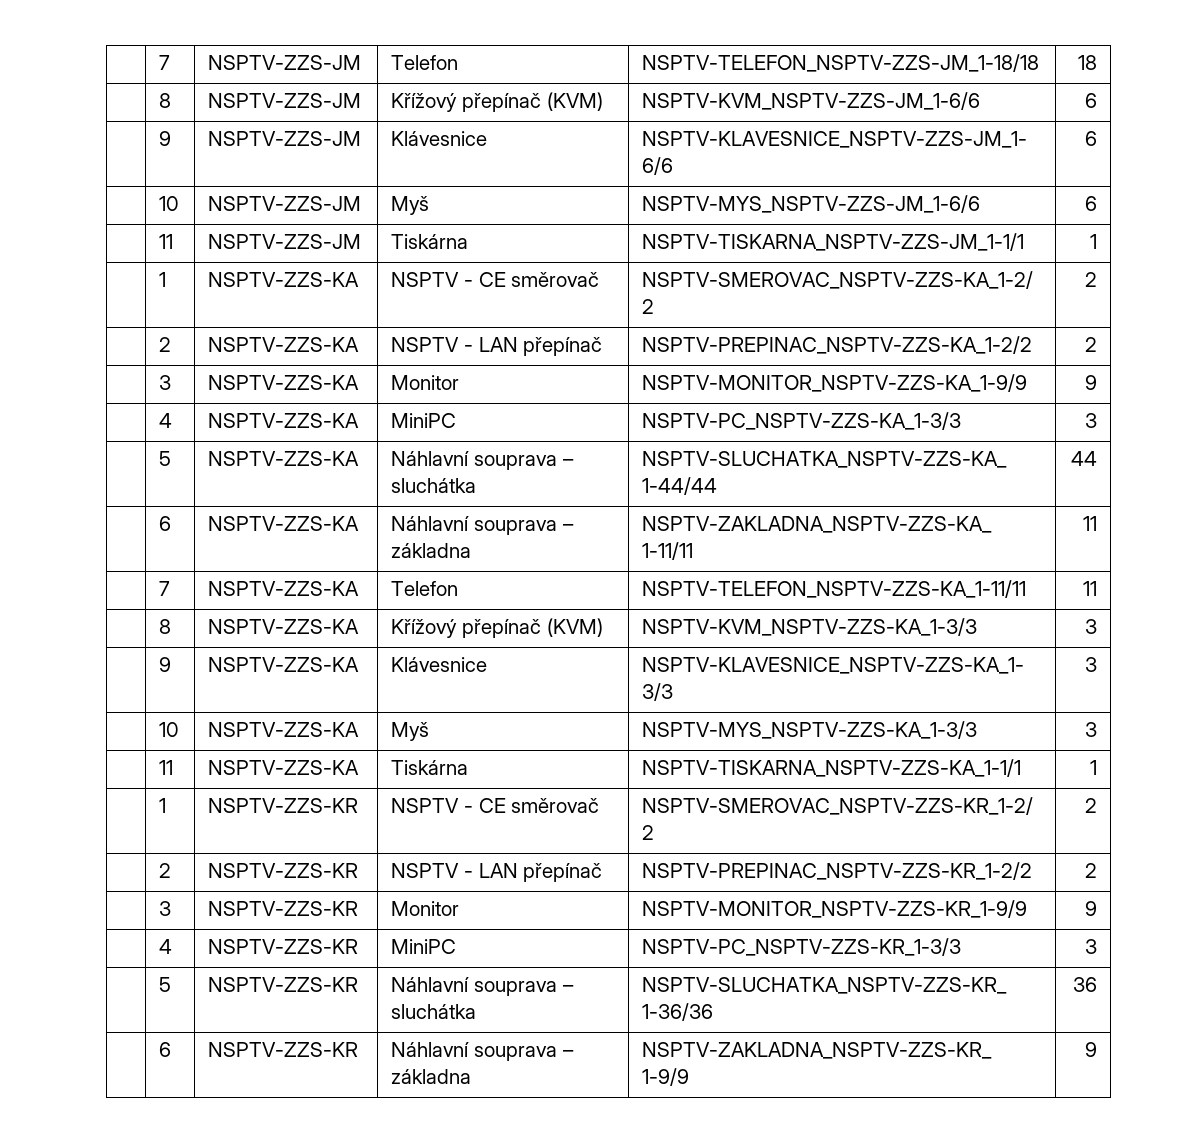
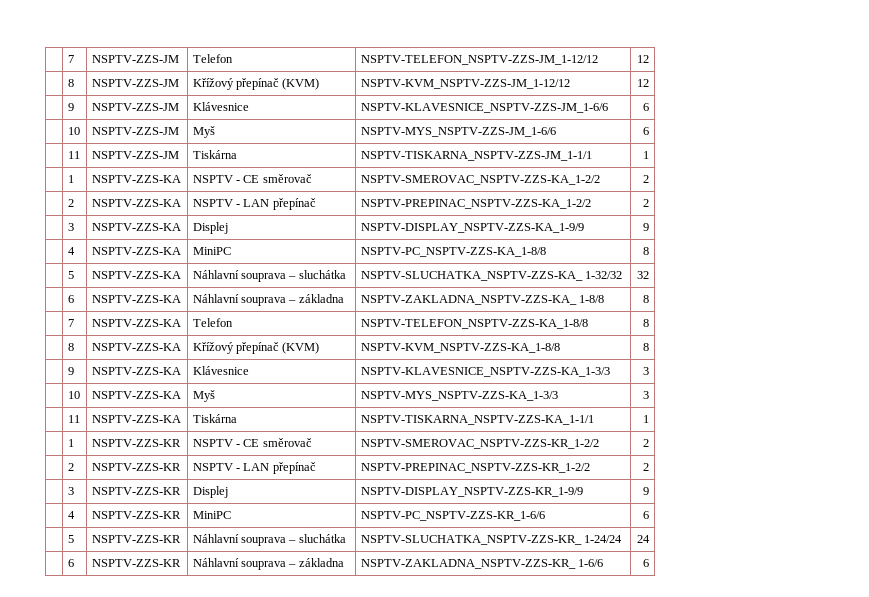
- | 7 | NSPTV-ZZS-JM | Telefon | NSPTV-TELEFON_NSPTV-ZZS-JM_1-18/18 | 18
+ | 7 | NSPTV-ZZS-JM | Telefon | NSPTV-TELEFON_NSPTV-ZZS-JM_1-12/12 | 12
- | 8 | NSPTV-ZZS-JM | Křížový přepínač (KVM) | NSPTV-KVM_NSPTV-ZZS-JM_1-6/6 | 6
+ | 8 | NSPTV-ZZS-JM | Křížový přepínač (KVM) | NSPTV-KVM_NSPTV-ZZS-JM_1-12/12 | 12
- | 3 | NSPTV-ZZS-KA | Monitor | NSPTV-MONITOR_NSPTV-ZZS-KA_1-9/9 | 9
+ | 3 | NSPTV-ZZS-KA | Displej | NSPTV-DISPLAY_NSPTV-ZZS-KA_1-9/9 | 9
- | 4 | NSPTV-ZZS-KA | MiniPC | NSPTV-PC_NSPTV-ZZS-KA_1-3/3 | 3
+ | 4 | NSPTV-ZZS-KA | MiniPC | NSPTV-PC_NSPTV-ZZS-KA_1-8/8 | 8
- | 5 | NSPTV-ZZS-KA | Náhlavní souprava – sluchátka | NSPTV-SLUCHATKA_NSPTV-ZZS-KA_ 1-44/44 | 44
+ | 5 | NSPTV-ZZS-KA | Náhlavní souprava – sluchátka | NSPTV-SLUCHATKA_NSPTV-ZZS-KA_ 1-32/32 | 32
- | 6 | NSPTV-ZZS-KA | Náhlavní souprava – základna | NSPTV-ZAKLADNA_NSPTV-ZZS-KA_ 1-11/11 | 11
+ | 6 | NSPTV-ZZS-KA | Náhlavní souprava – základna | NSPTV-ZAKLADNA_NSPTV-ZZS-KA_ 1-8/8 | 8
- | 7 | NSPTV-ZZS-KA | Telefon | NSPTV-TELEFON_NSPTV-ZZS-KA_1-11/11 | 11
+ | 7 | NSPTV-ZZS-KA | Telefon | NSPTV-TELEFON_NSPTV-ZZS-KA_1-8/8 | 8
- | 8 | NSPTV-ZZS-KA | Křížový přepínač (KVM) | NSPTV-KVM_NSPTV-ZZS-KA_1-3/3 | 3
+ | 8 | NSPTV-ZZS-KA | Křížový přepínač (KVM) | NSPTV-KVM_NSPTV-ZZS-KA_1-8/8 | 8
- | 3 | NSPTV-ZZS-KR | Monitor | NSPTV-MONITOR_NSPTV-ZZS-KR_1-9/9 | 9
+ | 3 | NSPTV-ZZS-KR | Displej | NSPTV-DISPLAY_NSPTV-ZZS-KR_1-9/9 | 9
- | 4 | NSPTV-ZZS-KR | MiniPC | NSPTV-PC_NSPTV-ZZS-KR_1-3/3 | 3
+ | 4 | NSPTV-ZZS-KR | MiniPC | NSPTV-PC_NSPTV-ZZS-KR_1-6/6 | 6
- | 5 | NSPTV-ZZS-KR | Náhlavní souprava – sluchátka | NSPTV-SLUCHATKA_NSPTV-ZZS-KR_ 1-36/36 | 36
+ | 5 | NSPTV-ZZS-KR | Náhlavní souprava – sluchátka | NSPTV-SLUCHATKA_NSPTV-ZZS-KR_ 1-24/24 | 24
- | 6 | NSPTV-ZZS-KR | Náhlavní souprava – základna | NSPTV-ZAKLADNA_NSPTV-ZZS-KR_ 1-9/9 | 9
+ | 6 | NSPTV-ZZS-KR | Náhlavní souprava – základna | NSPTV-ZAKLADNA_NSPTV-ZZS-KR_ 1-6/6 | 6

